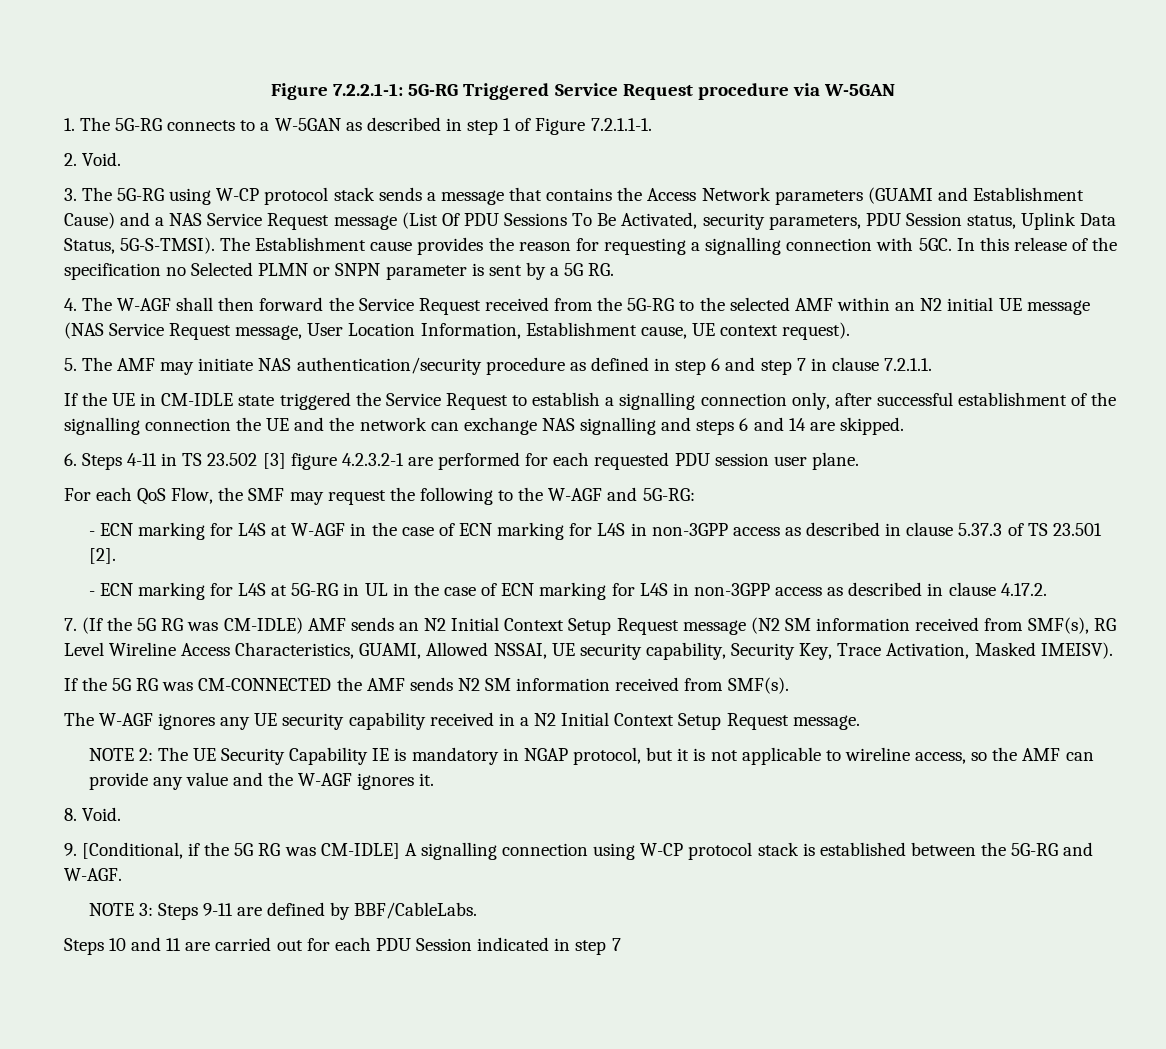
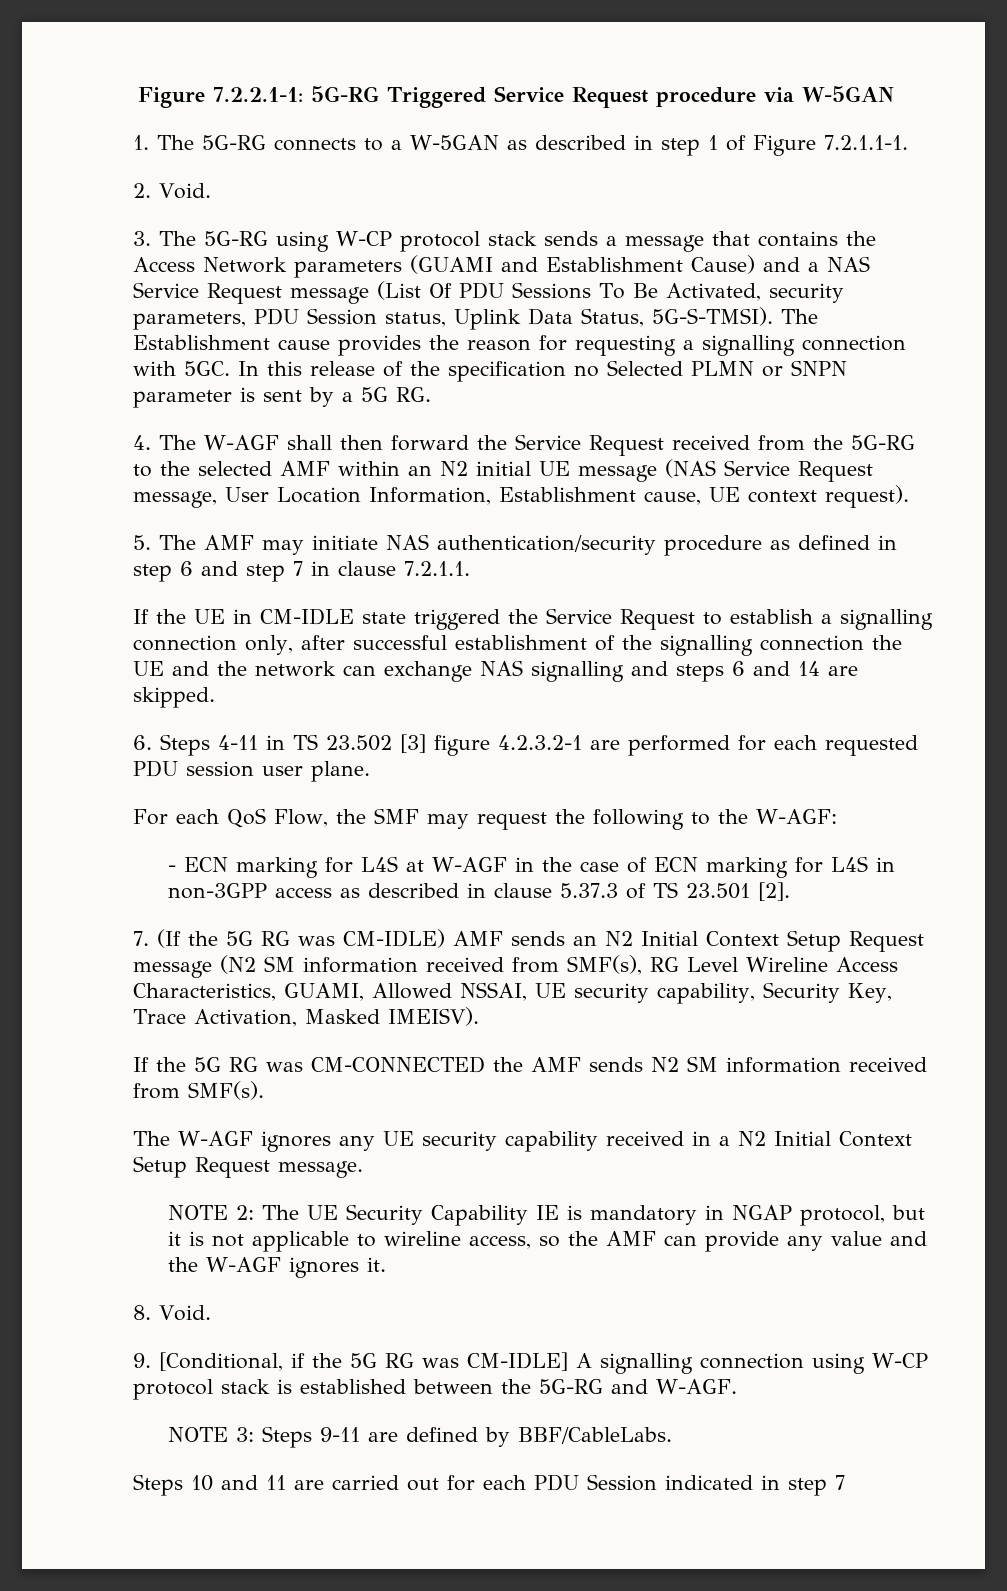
- For each QoS Flow, the SMF may request the following to the W-AGF and 5G-RG:
+ For each QoS Flow, the SMF may request the following to the W-AGF:
- - ECN marking for L4S at 5G-RG in UL in the case of ECN marking for L4S in non-3GPP access as described in clause 4.17.2.

